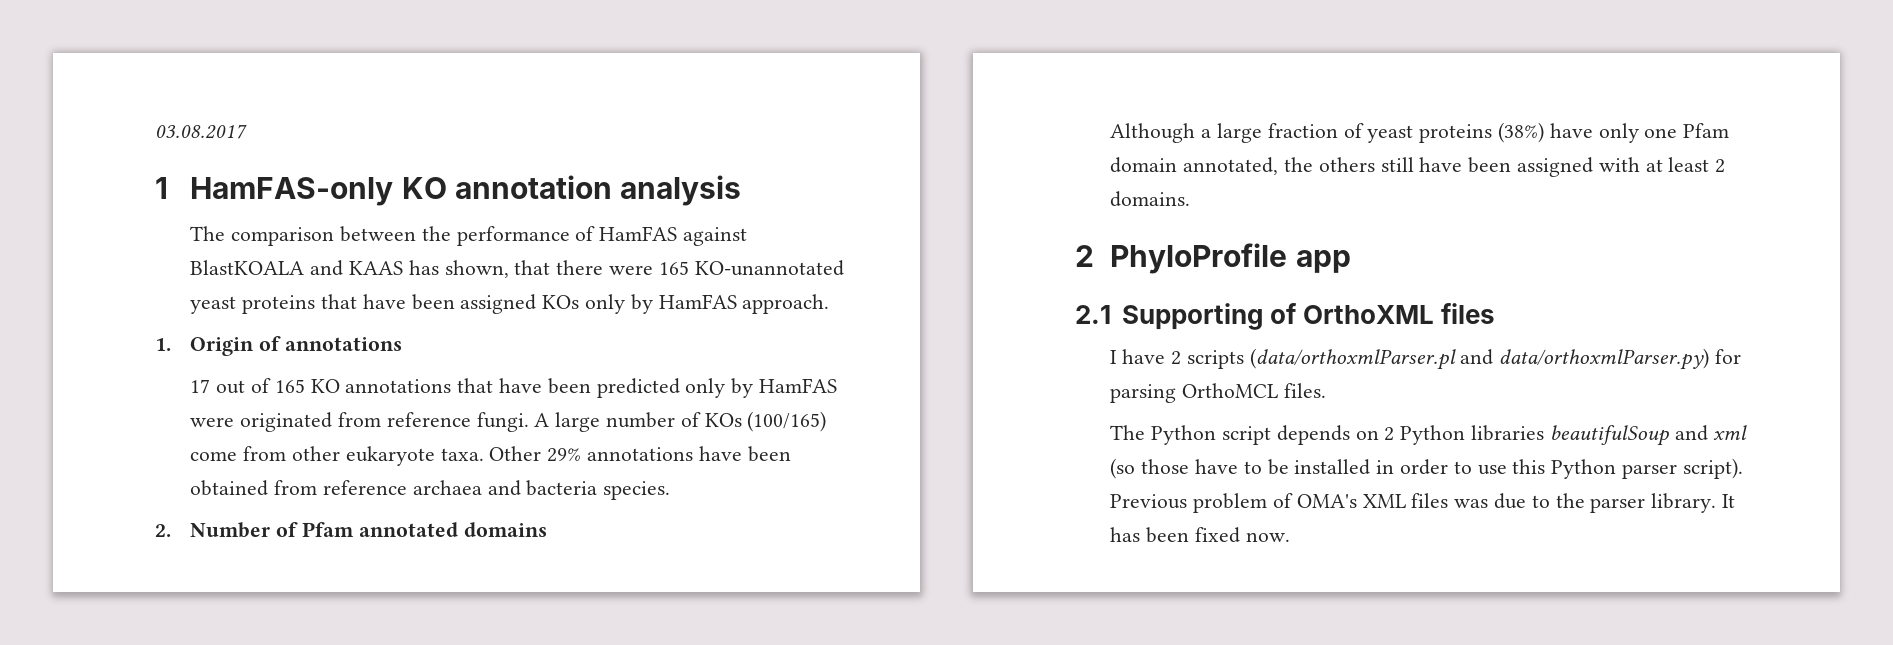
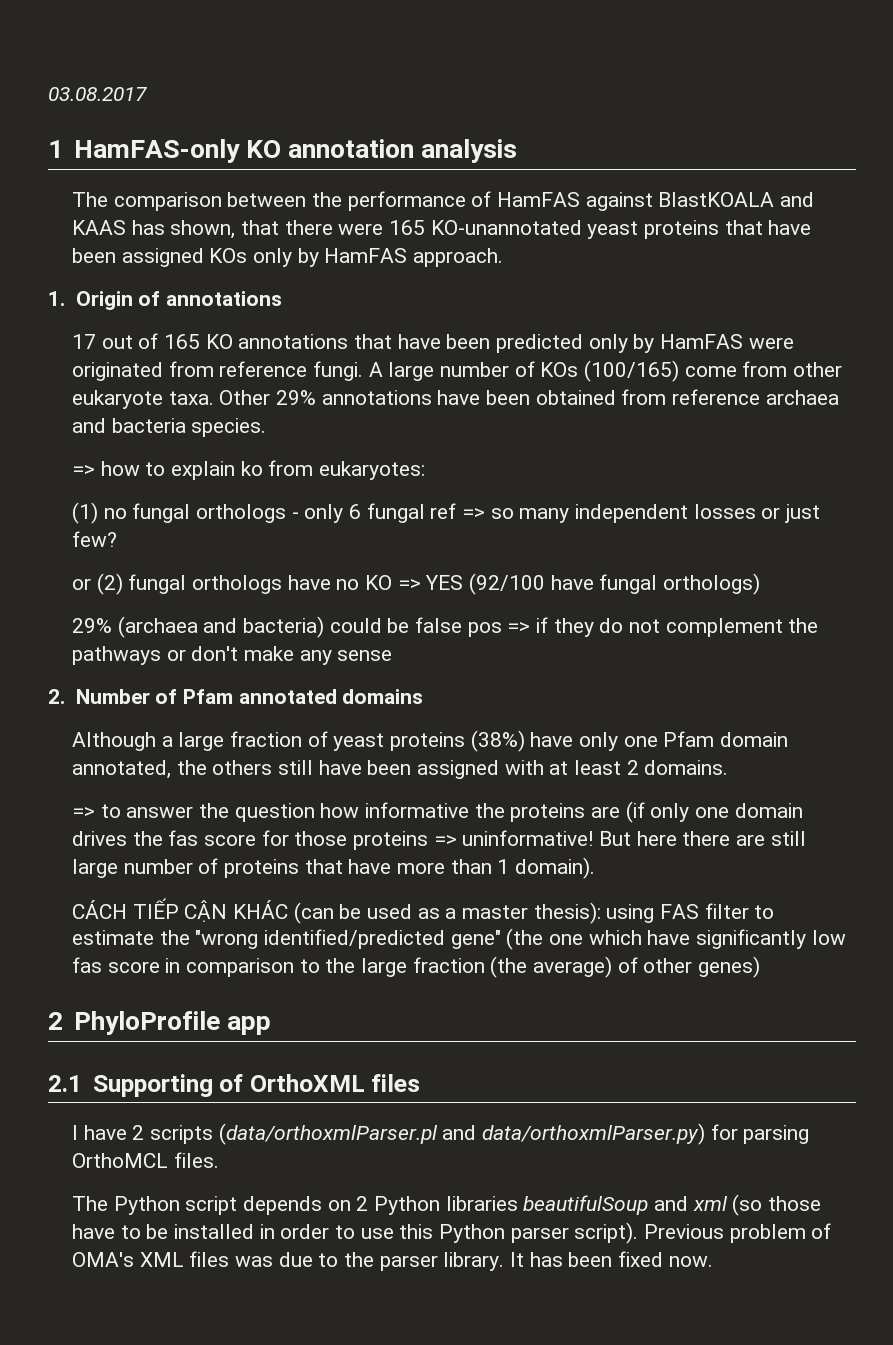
+ => how to explain ko from eukaryotes:
+ (1) no fungal orthologs - only 6 fungal ref => so many independent losses or just few?
+ or (2) fungal orthologs have no KO => YES (92/100 have fungal orthologs)
+ 29% (archaea and bacteria) could be false pos => if they do not complement the pathways or don't make any sense
+ => to answer the question how informative the proteins are (if only one domain drives the fas score for those proteins => uninformative! But here there are still large number of proteins that have more than 1 domain).
+ CÁCH TIẾP CẬN KHÁC (can be used as a master thesis): using FAS filter to estimate the "wrong identified/predicted gene" (the one which have significantly low fas score in comparison to the large fraction (the average) of other genes)

